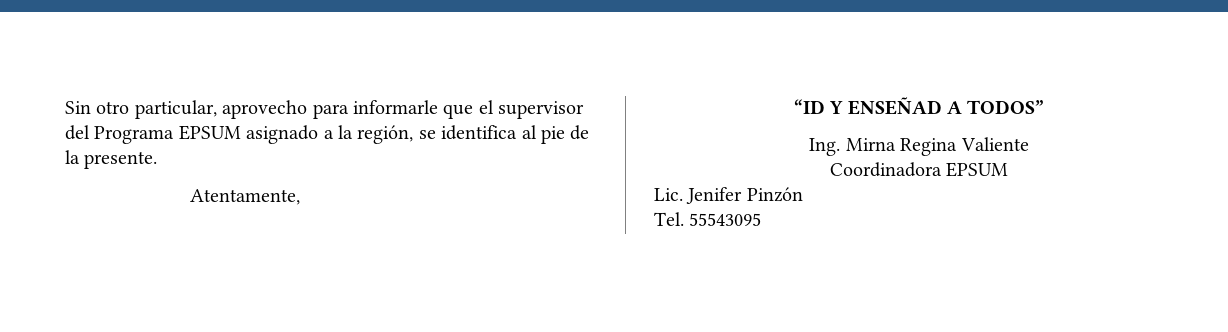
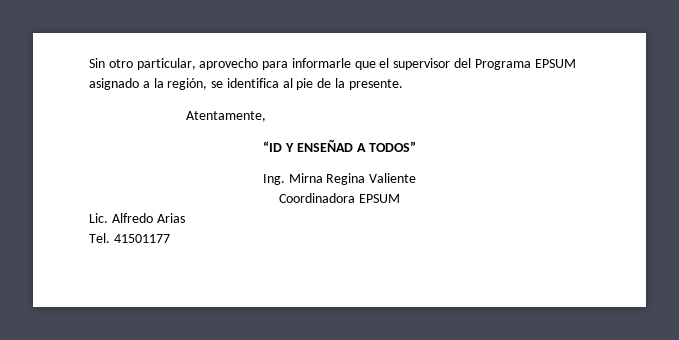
- Lic. Jenifer Pinzón
+ Lic. Alfredo Arias
- Tel. 55543095
+ Tel. 41501177

